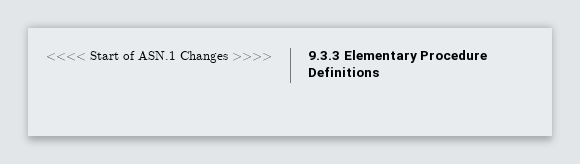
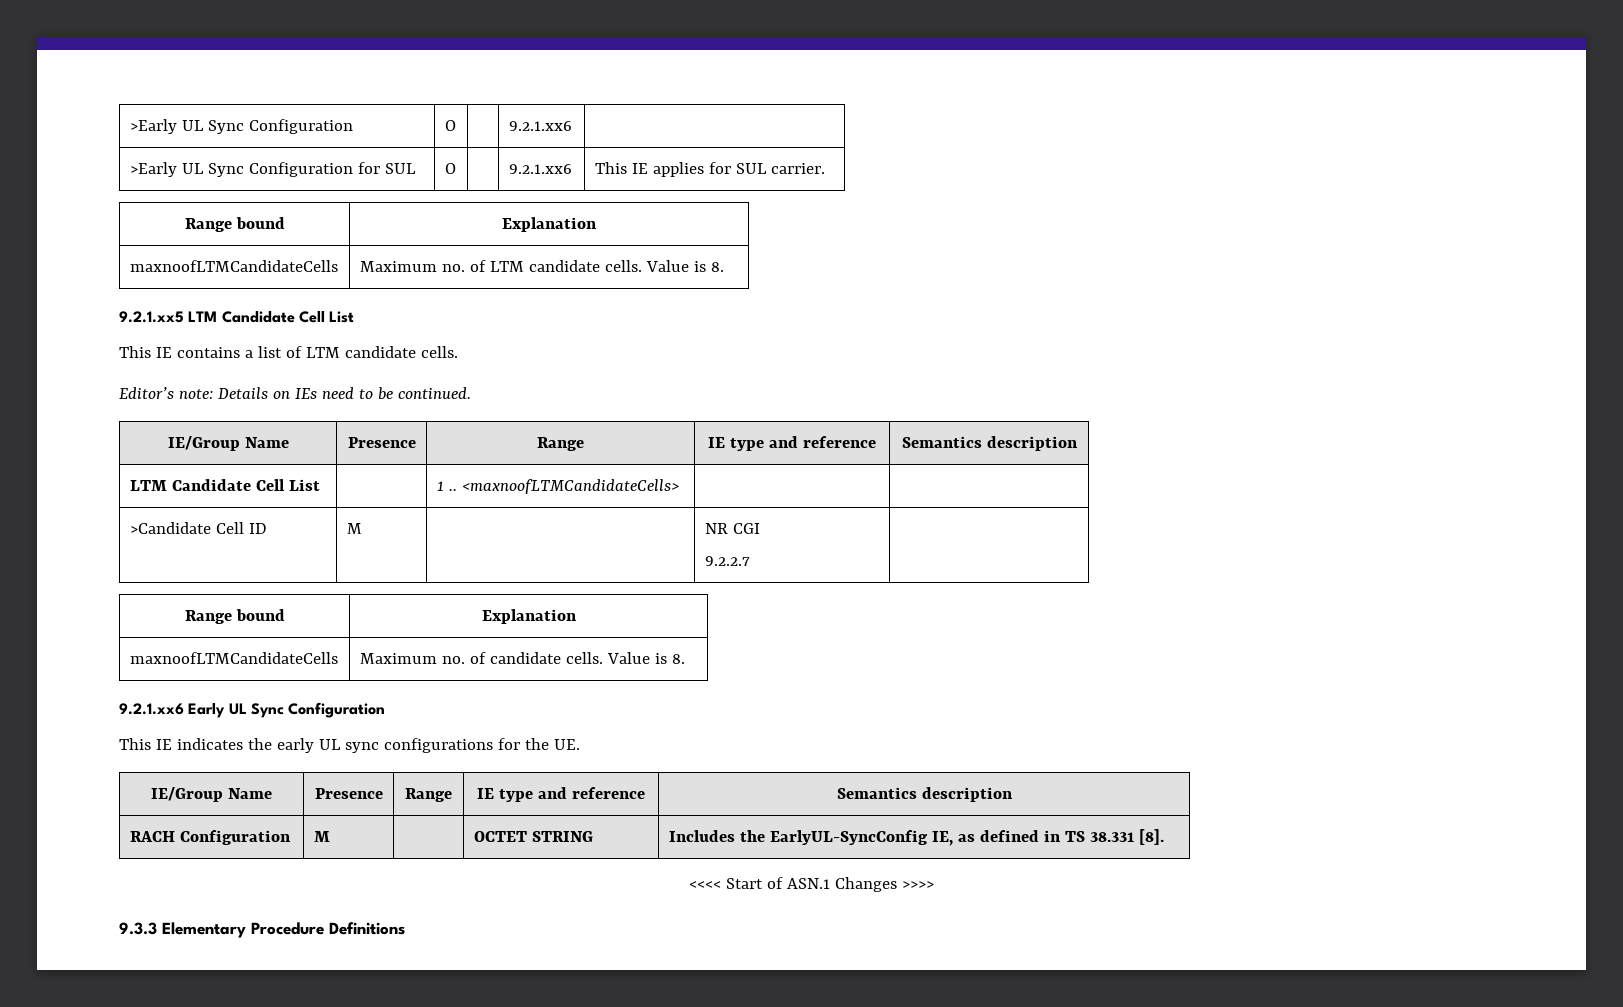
+ >Early UL Sync Configuration | O | | 9.2.1.xx6 |
+ >Early UL Sync Configuration for SUL | O | | 9.2.1.xx6 | This IE applies for SUL carrier.
+ Range bound | Explanation
+ maxnoofLTMCandidateCells | Maximum no. of LTM candidate cells. Value is 8.
+ 9.2.1.xx5 LTM Candidate Cell List
+ This IE contains a list of LTM candidate cells.
+ Editor’s note: Details on IEs need to be continued.
+ IE/Group Name | Presence | Range | IE type and reference | Semantics description
+ LTM Candidate Cell List | | 1 .. <maxnoofLTMCandidateCells> | |
+ >Candidate Cell ID | M | | NR CGI
+ 9.2.2.7 |
+ Range bound | Explanation
+ maxnoofLTMCandidateCells | Maximum no. of candidate cells. Value is 8.
+ 9.2.1.xx6 Early UL Sync Configuration
+ This IE indicates the early UL sync configurations for the UE.
+ IE/Group Name | Presence | Range | IE type and reference | Semantics description
+ RACH Configuration | M | | OCTET STRING | Includes the EarlyUL-SyncConfig IE, as defined in TS 38.331 [8].

